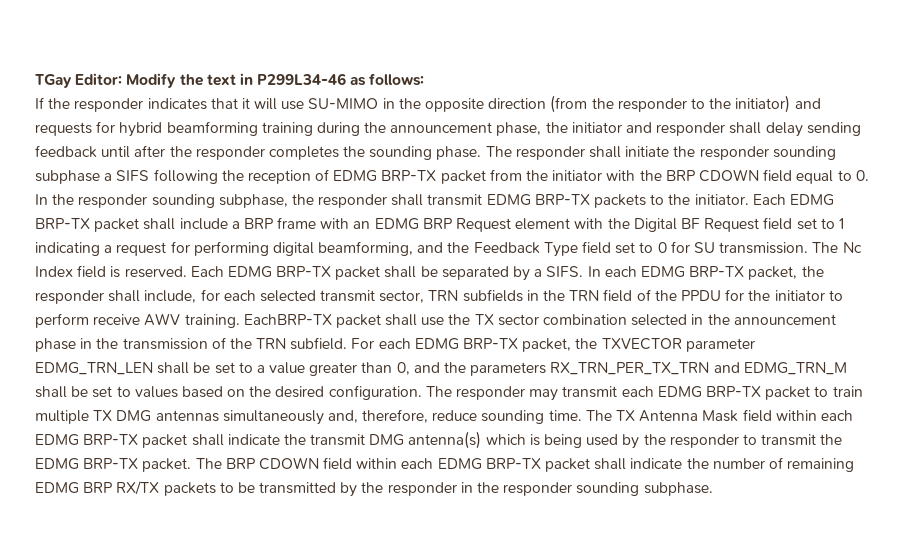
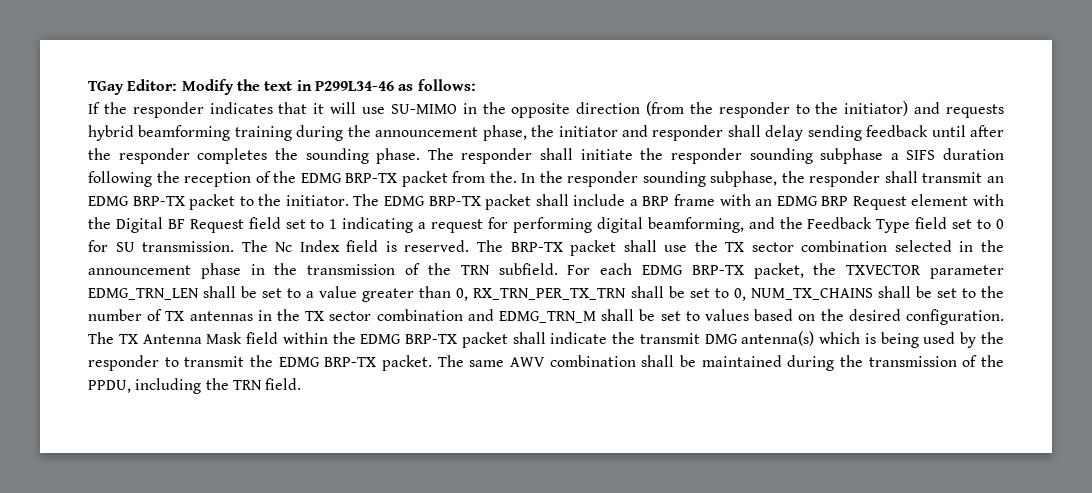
- If the responder indicates that it will use SU-MIMO in the opposite direction (from the responder to the initiator) and requests for hybrid beamforming training during the announcement phase, the initiator and responder shall delay sending feedback until after the responder completes the sounding phase.
+ If the responder indicates that it will use SU-MIMO in the opposite direction (from the responder to the initiator) and requests hybrid beamforming training during the announcement phase, the initiator and responder shall delay sending feedback until after the responder completes the sounding phase.
- The responder shall initiate the responder sounding subphase a SIFS following the reception of EDMG BRP-TX packet from the initiator with the BRP CDOWN field equal to 0. In the responder sounding subphase, the responder shall transmit EDMG BRP-TX packets to the initiator.
+ The responder shall initiate the responder sounding subphase a SIFS duration following the reception of the EDMG BRP-TX packet from the. In the responder sounding subphase, the responder shall transmit an EDMG BRP-TX packet to the initiator.
- Each EDMG BRP-TX packet shall include a BRP frame with an EDMG BRP Request element with the Digital BF Request field set to 1 indicating a request for performing digital beamforming, and the Feedback Type field set to 0 for SU transmission.
+ The EDMG BRP-TX packet shall include a BRP frame with an EDMG BRP Request element with the Digital BF Request field set to 1 indicating a request for performing digital beamforming, and the Feedback Type field set to 0 for SU transmission.
- Each EDMG BRP-TX packet shall be separated by a SIFS. In each EDMG BRP-TX packet, the responder shall include, for each selected transmit sector, TRN subfields in the TRN field of the PPDU for the initiator to perform receive AWV training. EachBRP-TX packet shall use the TX sector combination selected in the announcement phase in the transmission of the TRN subfield.
+ The BRP-TX packet shall use the TX sector combination selected in the announcement phase in the transmission of the TRN subfield.
- For each EDMG BRP-TX packet, the TXVECTOR parameter EDMG_TRN_LEN shall be set to a value greater than 0, and the parameters RX_TRN_PER_TX_TRN and EDMG_TRN_M shall be set to values based on the desired configuration.
+ For each EDMG BRP-TX packet, the TXVECTOR parameter EDMG_TRN_LEN shall be set to a value greater than 0, RX_TRN_PER_TX_TRN shall be set to 0, NUM_TX_CHAINS shall be set to the number of TX antennas in the TX sector combination and EDMG_TRN_M shall be set to values based on the desired configuration.
- The responder may transmit each EDMG BRP-TX packet to train multiple TX DMG antennas simultaneously and, therefore, reduce sounding time. The TX Antenna Mask field within each EDMG BRP-TX packet shall indicate the transmit DMG antenna(s) which is being used by the responder to transmit the EDMG BRP-TX packet.
+ The TX Antenna Mask field within the EDMG BRP-TX packet shall indicate the transmit DMG antenna(s) which is being used by the responder to transmit the EDMG BRP-TX packet.
- The BRP CDOWN field within each EDMG BRP-TX packet shall indicate the number of remaining EDMG BRP RX/TX packets to be transmitted by the responder in the responder sounding subphase.
+ The same AWV combination shall be maintained during the transmission of the PPDU, including the TRN field.

